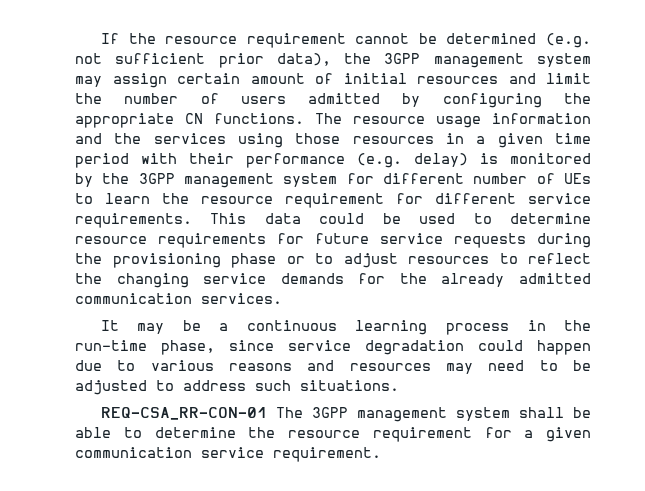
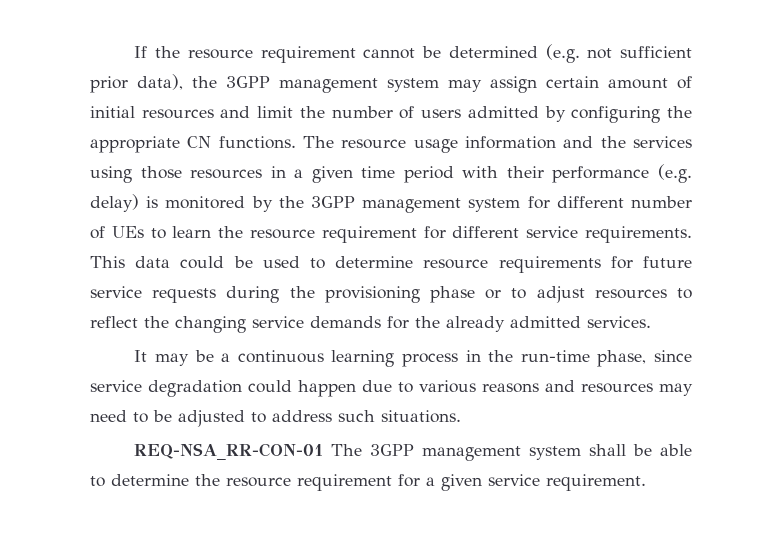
- This data could be used to determine resource requirements for future service requests during the provisioning phase or to adjust resources to reflect the changing service demands for the already admitted communication services.
+ This data could be used to determine resource requirements for future service requests during the provisioning phase or to adjust resources to reflect the changing service demands for the already admitted services.
- REQ-CSA_RR-CON-01 The 3GPP management system shall be able to determine the resource requirement for a given communication service requirement.
+ REQ-NSA_RR-CON-01 The 3GPP management system shall be able to determine the resource requirement for a given service requirement.

